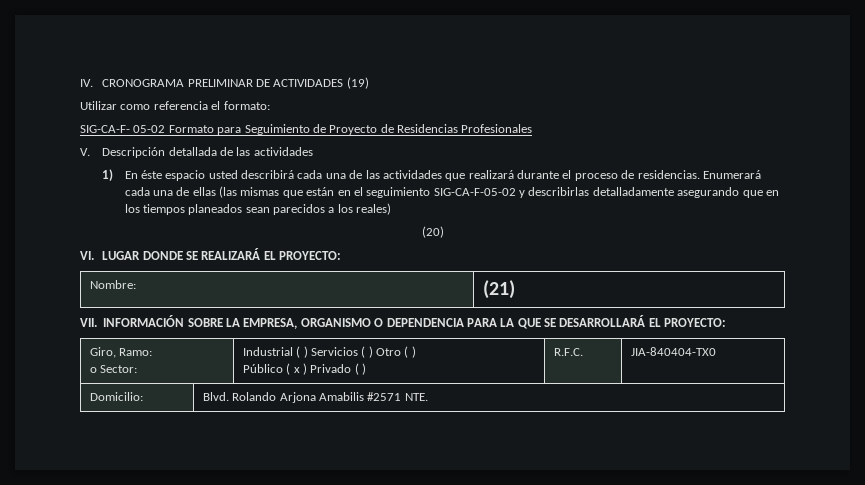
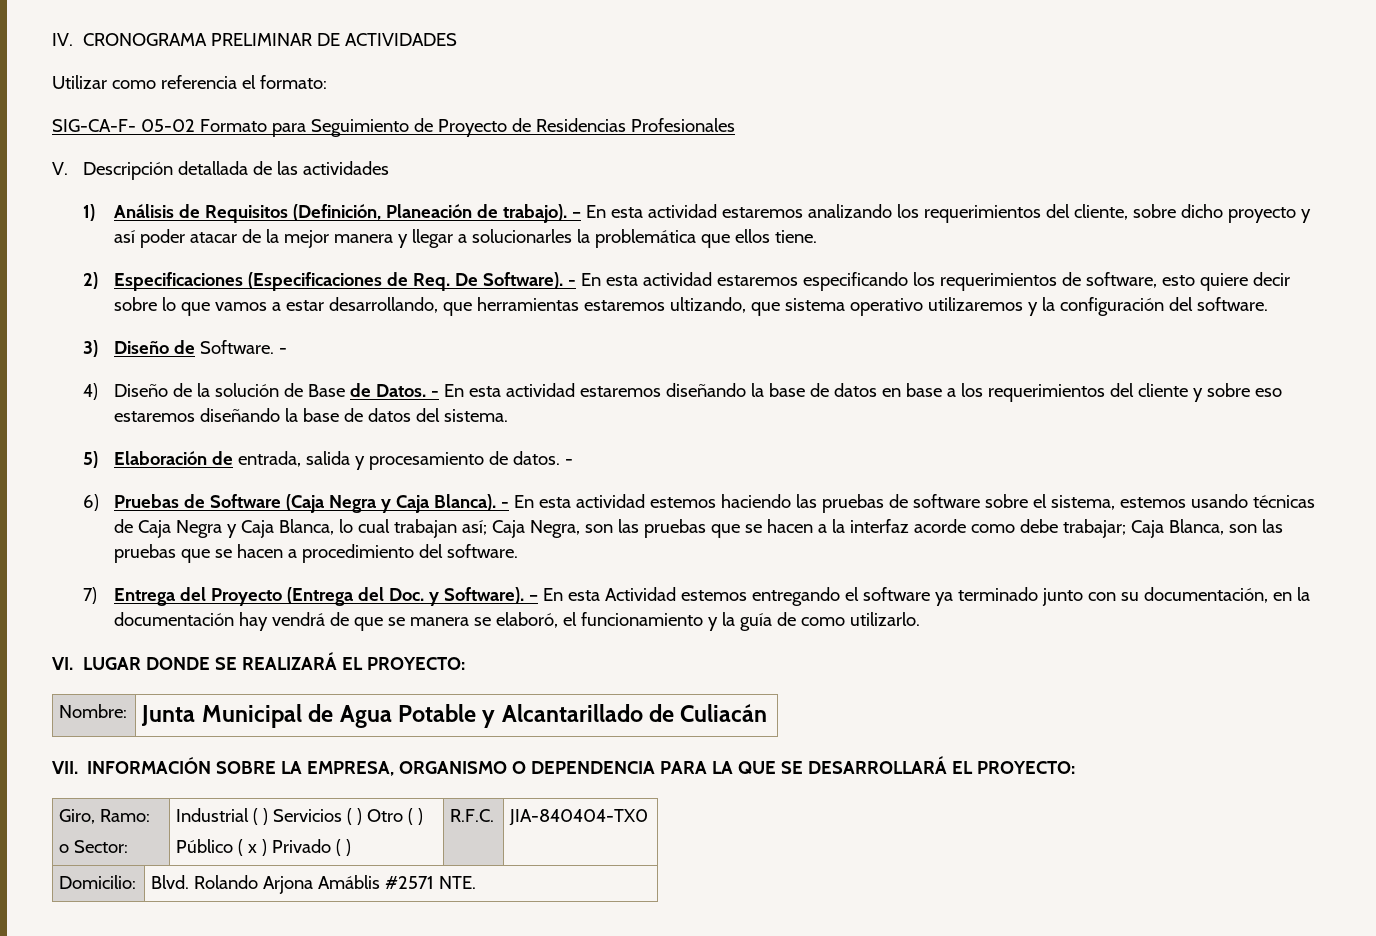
- IV. CRONOGRAMA PRELIMINAR DE ACTIVIDADES (19)
+ IV. CRONOGRAMA PRELIMINAR DE ACTIVIDADES
- 1) En éste espacio usted describirá cada una de las actividades que realizará durante el proceso de residencias. Enumerará cada una de ellas (las mismas que están en el seguimiento SIG-CA-F-05-02 y describirlas detalladamente asegurando que en los tiempos planeados sean parecidos a los reales)
- (20)
+ 1) Análisis de Requisitos (Definición, Planeación de trabajo). – En esta actividad estaremos analizando los requerimientos del cliente, sobre dicho proyecto y así poder atacar de la mejor manera y llegar a solucionarles la problemática que ellos tiene.
+ 2) Especificaciones (Especificaciones de Req. De Software). - En esta actividad estaremos especificando los requerimientos de software, esto quiere decir sobre lo que vamos a estar desarrollando, que herramientas estaremos ultizando, que sistema operativo utilizaremos y la configuración del software.
+ 3) Diseño de Software. -
+ 4) Diseño de la solución de Base de Datos. - En esta actividad estaremos diseñando la base de datos en base a los requerimientos del cliente y sobre eso estaremos diseñando la base de datos del sistema.
+ 5) Elaboración de entrada, salida y procesamiento de datos. -
+ 6) Pruebas de Software (Caja Negra y Caja Blanca). - En esta actividad estemos haciendo las pruebas de software sobre el sistema, estemos usando técnicas de Caja Negra y Caja Blanca, lo cual trabajan así; Caja Negra, son las pruebas que se hacen a la interfaz acorde como debe trabajar; Caja Blanca, son las pruebas que se hacen a procedimiento del software.
+ 7) Entrega del Proyecto (Entrega del Doc. y Software). – En esta Actividad estemos entregando el software ya terminado junto con su documentación, en la documentación hay vendrá de que se manera se elaboró, el funcionamiento y la guía de como utilizarlo.
- Nombre: | (21)
+ Nombre: | Junta Municipal de Agua Potable y Alcantarillado de Culiacán
- Domicilio: | Blvd. Rolando Arjona Amabilis #2571 NTE.
+ Domicilio: | Blvd. Rolando Arjona Amáblis #2571 NTE.

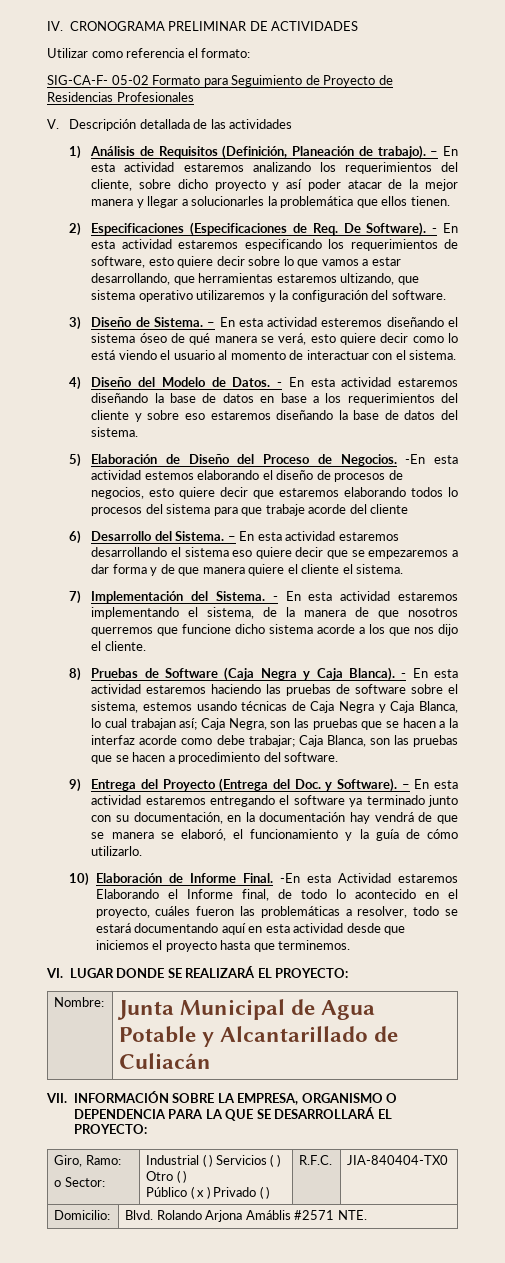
- – En esta actividad estaremos analizando los requerimientos del cliente, sobre dicho proyecto y así poder atacar de la mejor manera y llegar a solucionarles la problemática que ellos tiene.
+ – En esta actividad estaremos analizando los requerimientos del cliente, sobre dicho proyecto y así poder atacar de la mejor manera y llegar a solucionarles la problemática que ellos tienen.
- 3) Diseño de Software. -
- 4) Diseño de la solución de Base de Datos.
+ 3) Diseño de Sistema. – En esta actividad esteremos diseñando el sistema óseo de qué manera se verá, esto quiere decir como lo está viendo el usuario al momento de interactuar con el sistema.
+ 4) Diseño del Modelo de Datos.
- 5) Elaboración de entrada, salida y procesamiento de datos. -
- 6) Pruebas de Software (Caja Negra y Caja Blanca).
+ 5) Elaboración de Diseño del Proceso de Negocios. -En esta actividad estemos elaborando el diseño de procesos de negocios, esto quiere decir que estaremos elaborando todos lo procesos del sistema para que trabaje acorde del cliente
+ 6) Desarrollo del Sistema. – En esta actividad estaremos desarrollando el sistema eso quiere decir que se empezaremos a dar forma y de que manera quiere el cliente el sistema.
+ 7) Implementación del Sistema. - En esta actividad estaremos implementando el sistema, de la manera de que nosotros querremos que funcione dicho sistema acorde a los que nos dijo el cliente.
+ 8) Pruebas de Software (Caja Negra y Caja Blanca).
- - En esta actividad estemos haciendo las pruebas de software sobre el sistema, estemos usando técnicas de Caja Negra y Caja Blanca, lo cual trabajan así; Caja Negra, son las pruebas que se hacen a la interfaz acorde como debe trabajar; Caja Blanca, son las pruebas que se hacen a procedimiento del software.
+ - En esta actividad estaremos haciendo las pruebas de software sobre el sistema, estemos usando técnicas de Caja Negra y Caja Blanca, lo cual trabajan así; Caja Negra, son las pruebas que se hacen a la interfaz acorde como debe trabajar; Caja Blanca, son las pruebas que se hacen a procedimiento del software.
- 7) Entrega del Proyecto (Entrega del Doc. y Software).
+ 9) Entrega del Proyecto (Entrega del Doc. y Software).
- – En esta Actividad estemos entregando el software ya terminado junto con su documentación, en la documentación hay vendrá de que se manera se elaboró, el funcionamiento y la guía de como utilizarlo.
+ – En esta actividad estaremos entregando el software ya terminado junto con su documentación, en la documentación hay vendrá de que se manera se elaboró, el funcionamiento y la guía de cómo utilizarlo.
+ 10) Elaboración de Informe Final. -En esta Actividad estaremos Elaborando el Informe final, de todo lo acontecido en el proyecto, cuáles fueron las problemáticas a resolver, todo se estará documentando aquí en esta actividad desde que iniciemos el proyecto hasta que terminemos.

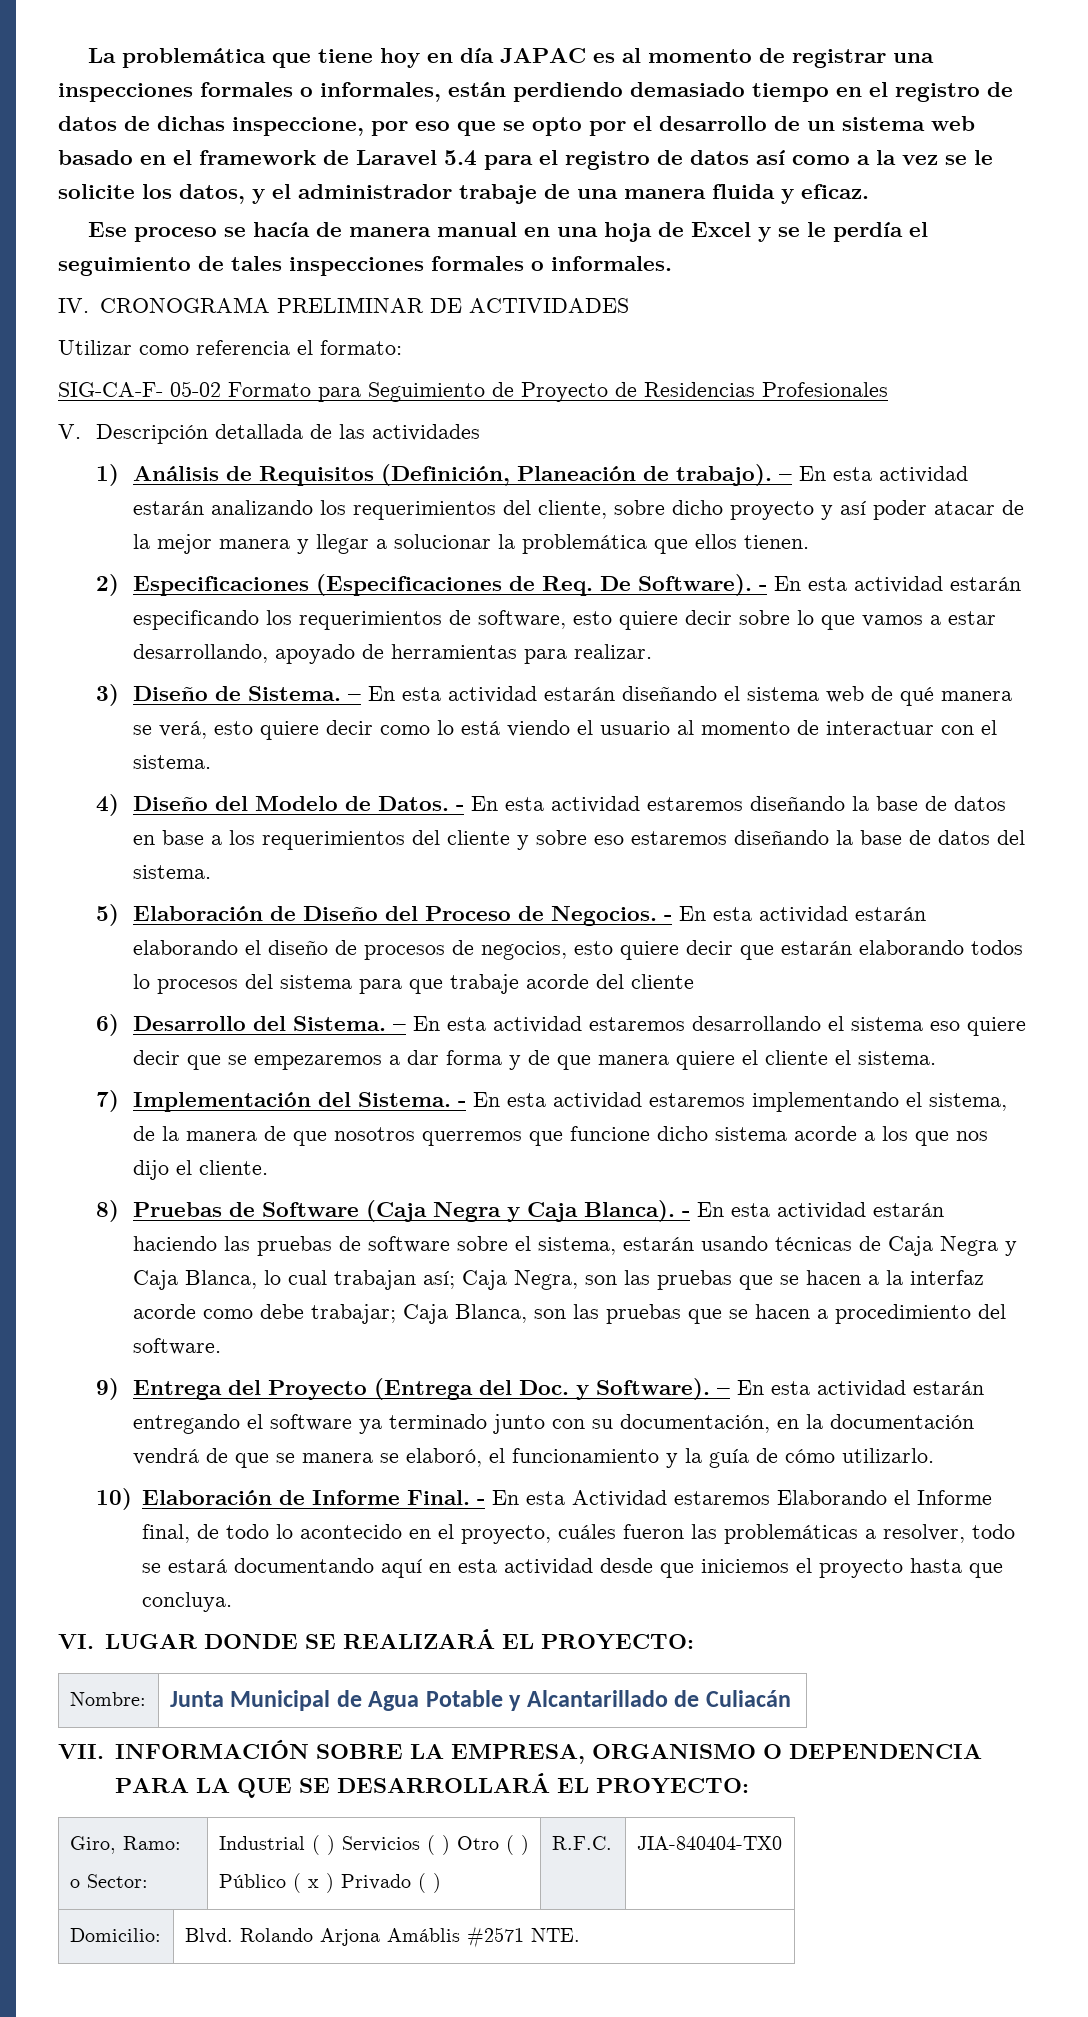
+ La problemática que tiene hoy en día JAPAC es al momento de registrar una inspecciones formales o informales, están perdiendo demasiado tiempo en el registro de datos de dichas inspeccione, por eso que se opto por el desarrollo de un sistema web basado en el framework de Laravel 5.4 para el registro de datos así como a la vez se le solicite los datos, y el administrador trabaje de una manera fluida y eficaz.
+ Ese proceso se hacía de manera manual en una hoja de Excel y se le perdía el seguimiento de tales inspecciones formales o informales.
- – En esta actividad estaremos analizando los requerimientos del cliente, sobre dicho proyecto y así poder atacar de la mejor manera y llegar a solucionarles la problemática que ellos tienen.
+ – En esta actividad estarán analizando los requerimientos del cliente, sobre dicho proyecto y así poder atacar de la mejor manera y llegar a solucionar la problemática que ellos tienen.
- - En esta actividad estaremos especificando los requerimientos de software, esto quiere decir sobre lo que vamos a estar desarrollando, que herramientas estaremos ultizando, que sistema operativo utilizaremos y la configuración del software.
+ - En esta actividad estarán especificando los requerimientos de software, esto quiere decir sobre lo que vamos a estar desarrollando, apoyado de herramientas para realizar.
- – En esta actividad esteremos diseñando el sistema óseo de qué manera se verá, esto quiere decir como lo está viendo el usuario al momento de interactuar con el sistema.
+ – En esta actividad estarán diseñando el sistema web de qué manera se verá, esto quiere decir como lo está viendo el usuario al momento de interactuar con el sistema.
- -En esta actividad estemos elaborando el diseño de procesos de negocios, esto quiere decir que estaremos elaborando todos lo procesos del sistema para que trabaje acorde del cliente
+ - En esta actividad estarán elaborando el diseño de procesos de negocios, esto quiere decir que estarán elaborando todos lo procesos del sistema para que trabaje acorde del cliente
- - En esta actividad estaremos haciendo las pruebas de software sobre el sistema, estemos usando técnicas de Caja Negra y Caja Blanca, lo cual trabajan así; Caja Negra, son las pruebas que se hacen a la interfaz acorde como debe trabajar; Caja Blanca, son las pruebas que se hacen a procedimiento del software.
+ - En esta actividad estarán haciendo las pruebas de software sobre el sistema, estarán usando técnicas de Caja Negra y Caja Blanca, lo cual trabajan así; Caja Negra, son las pruebas que se hacen a la interfaz acorde como debe trabajar; Caja Blanca, son las pruebas que se hacen a procedimiento del software.
- – En esta actividad estaremos entregando el software ya terminado junto con su documentación, en la documentación hay vendrá de que se manera se elaboró, el funcionamiento y la guía de cómo utilizarlo.
+ – En esta actividad estarán entregando el software ya terminado junto con su documentación, en la documentación vendrá de que se manera se elaboró, el funcionamiento y la guía de cómo utilizarlo.
- -En esta Actividad estaremos Elaborando el Informe final, de todo lo acontecido en el proyecto, cuáles fueron las problemáticas a resolver, todo se estará documentando aquí en esta actividad desde que iniciemos el proyecto hasta que terminemos.
+ - En esta Actividad estaremos Elaborando el Informe final, de todo lo acontecido en el proyecto, cuáles fueron las problemáticas a resolver, todo se estará documentando aquí en esta actividad desde que iniciemos el proyecto hasta que concluya.

